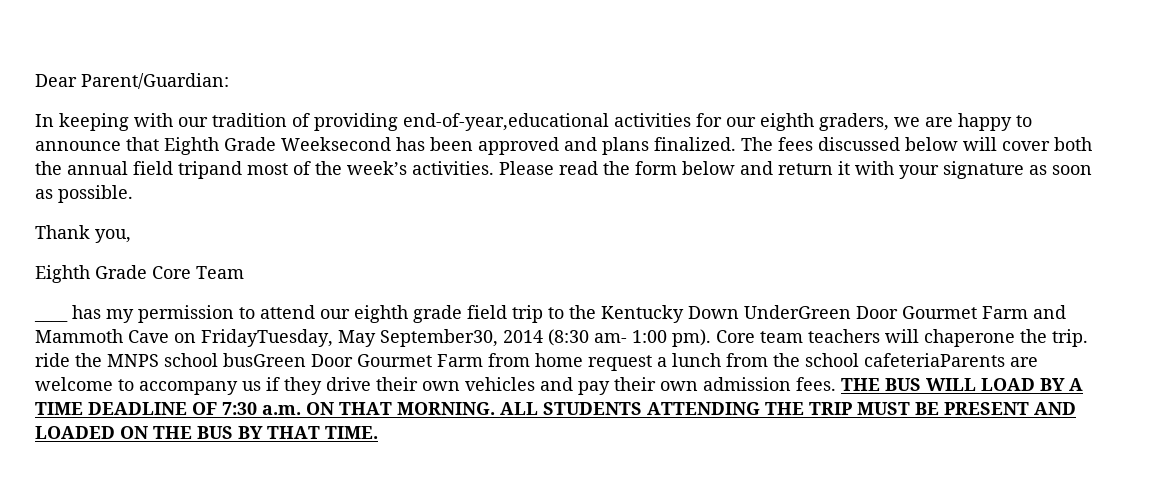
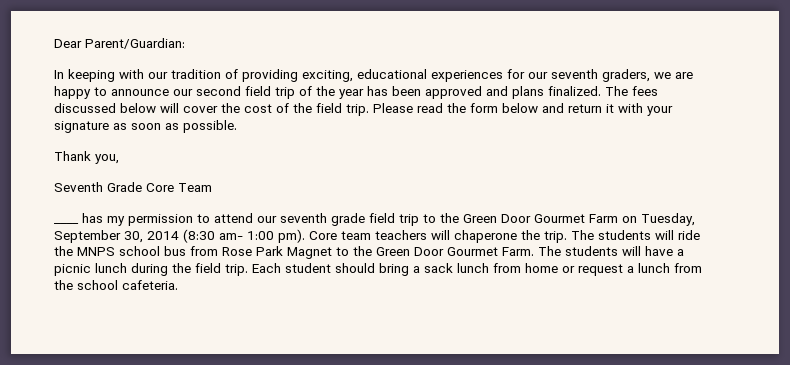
- In keeping with our tradition of providing end-of-year,educational activities for our eighth graders, we are happy to announce that Eighth Grade Weeksecond has been approved and plans finalized.
+ In keeping with our tradition of providing exciting, educational experiences for our seventh graders, we are happy to announce our second field trip of the year has been approved and plans finalized.
- The fees discussed below will cover both the annual field tripand most of the week’s activities.
+ The fees discussed below will cover the cost of the field trip.
- Eighth Grade Core Team
+ Seventh Grade Core Team
- ____ has my permission to attend our eighth grade field trip to the Kentucky Down UnderGreen Door Gourmet Farm and Mammoth Cave on FridayTuesday, May September30, 2014 (8:30 am- 1:00 pm).
+ ____ has my permission to attend our seventh grade field trip to the Green Door Gourmet Farm on Tuesday, September 30, 2014 (8:30 am- 1:00 pm).
- Core team teachers will chaperone the trip. ride the MNPS school busGreen Door Gourmet Farm from home request a lunch from the school cafeteriaParents are welcome to accompany us if they drive their own vehicles and pay their own admission fees. THE BUS WILL LOAD BY A TIME DEADLINE OF 7:30 a.m. ON THAT MORNING. ALL STUDENTS ATTENDING THE TRIP MUST BE PRESENT AND LOADED ON THE BUS BY THAT TIME.
+ Core team teachers will chaperone the trip. The students will ride the MNPS school bus from Rose Park Magnet to the Green Door Gourmet Farm. The students will have a picnic lunch during the field trip. Each student should bring a sack lunch from home or request a lunch from the school cafeteria.

